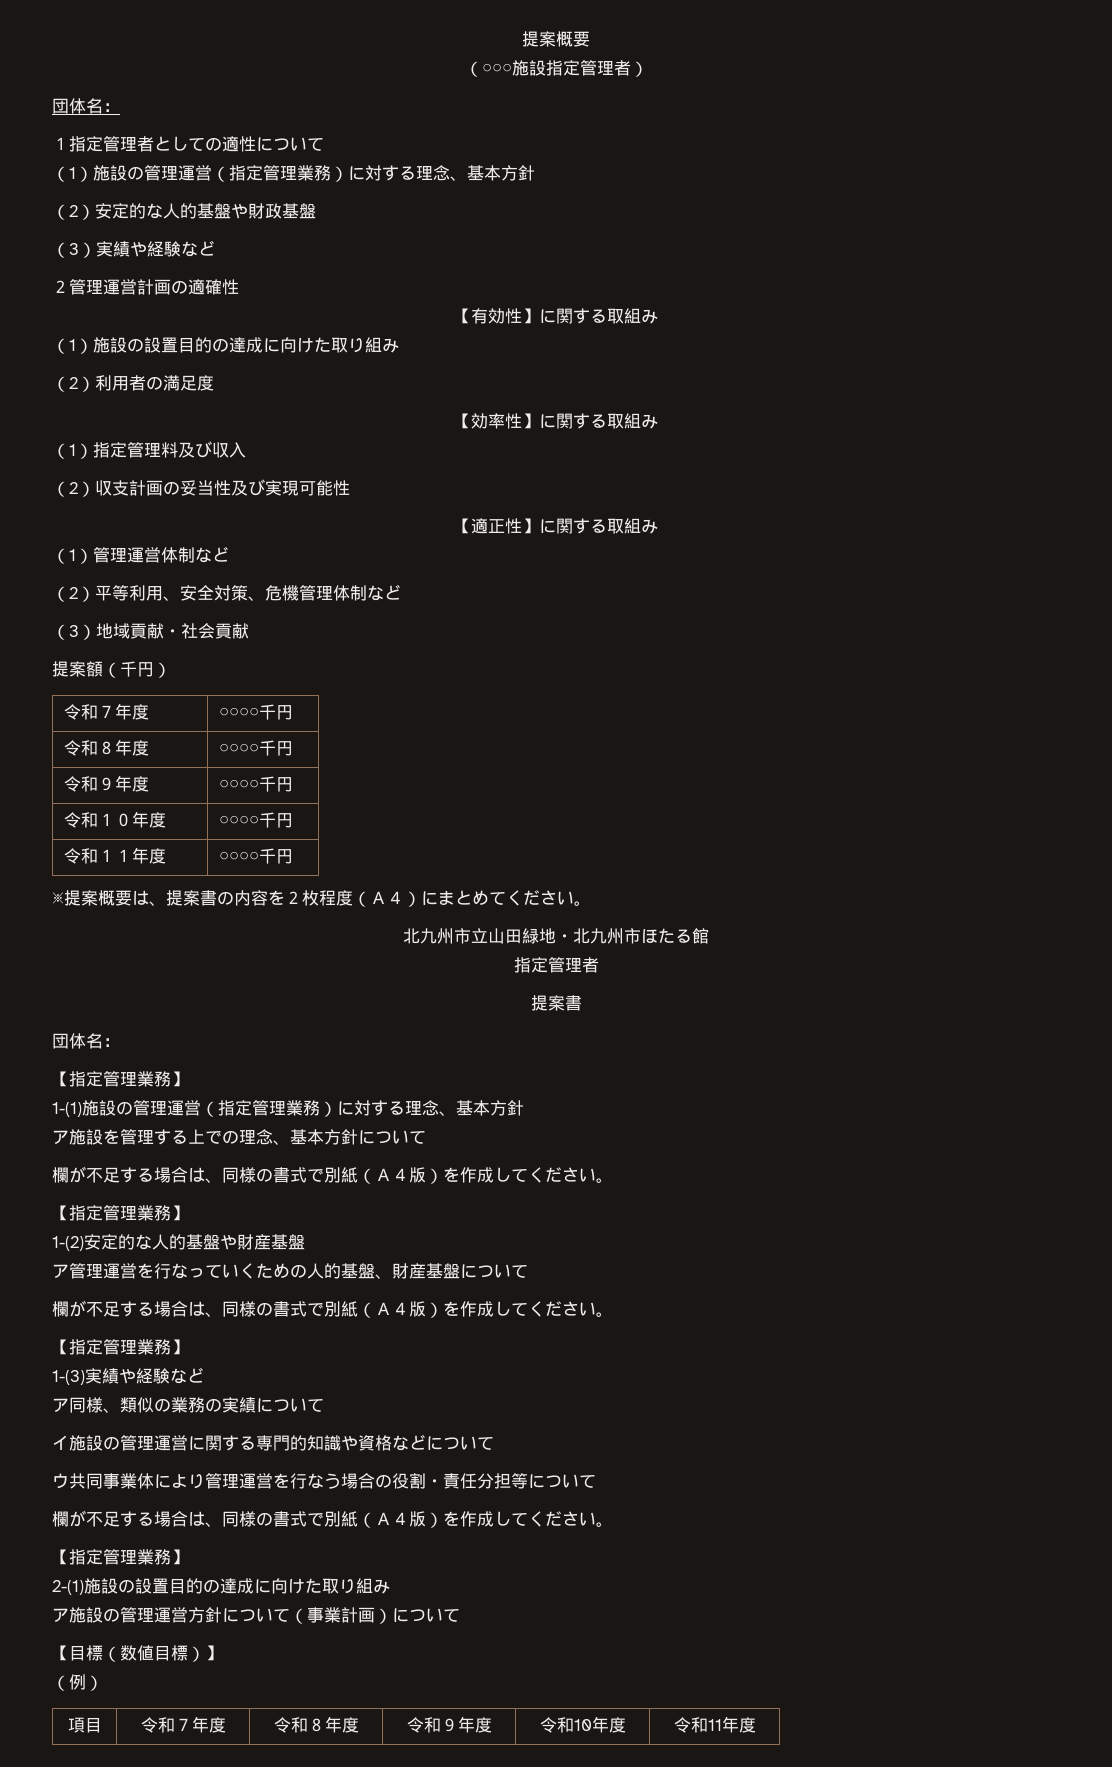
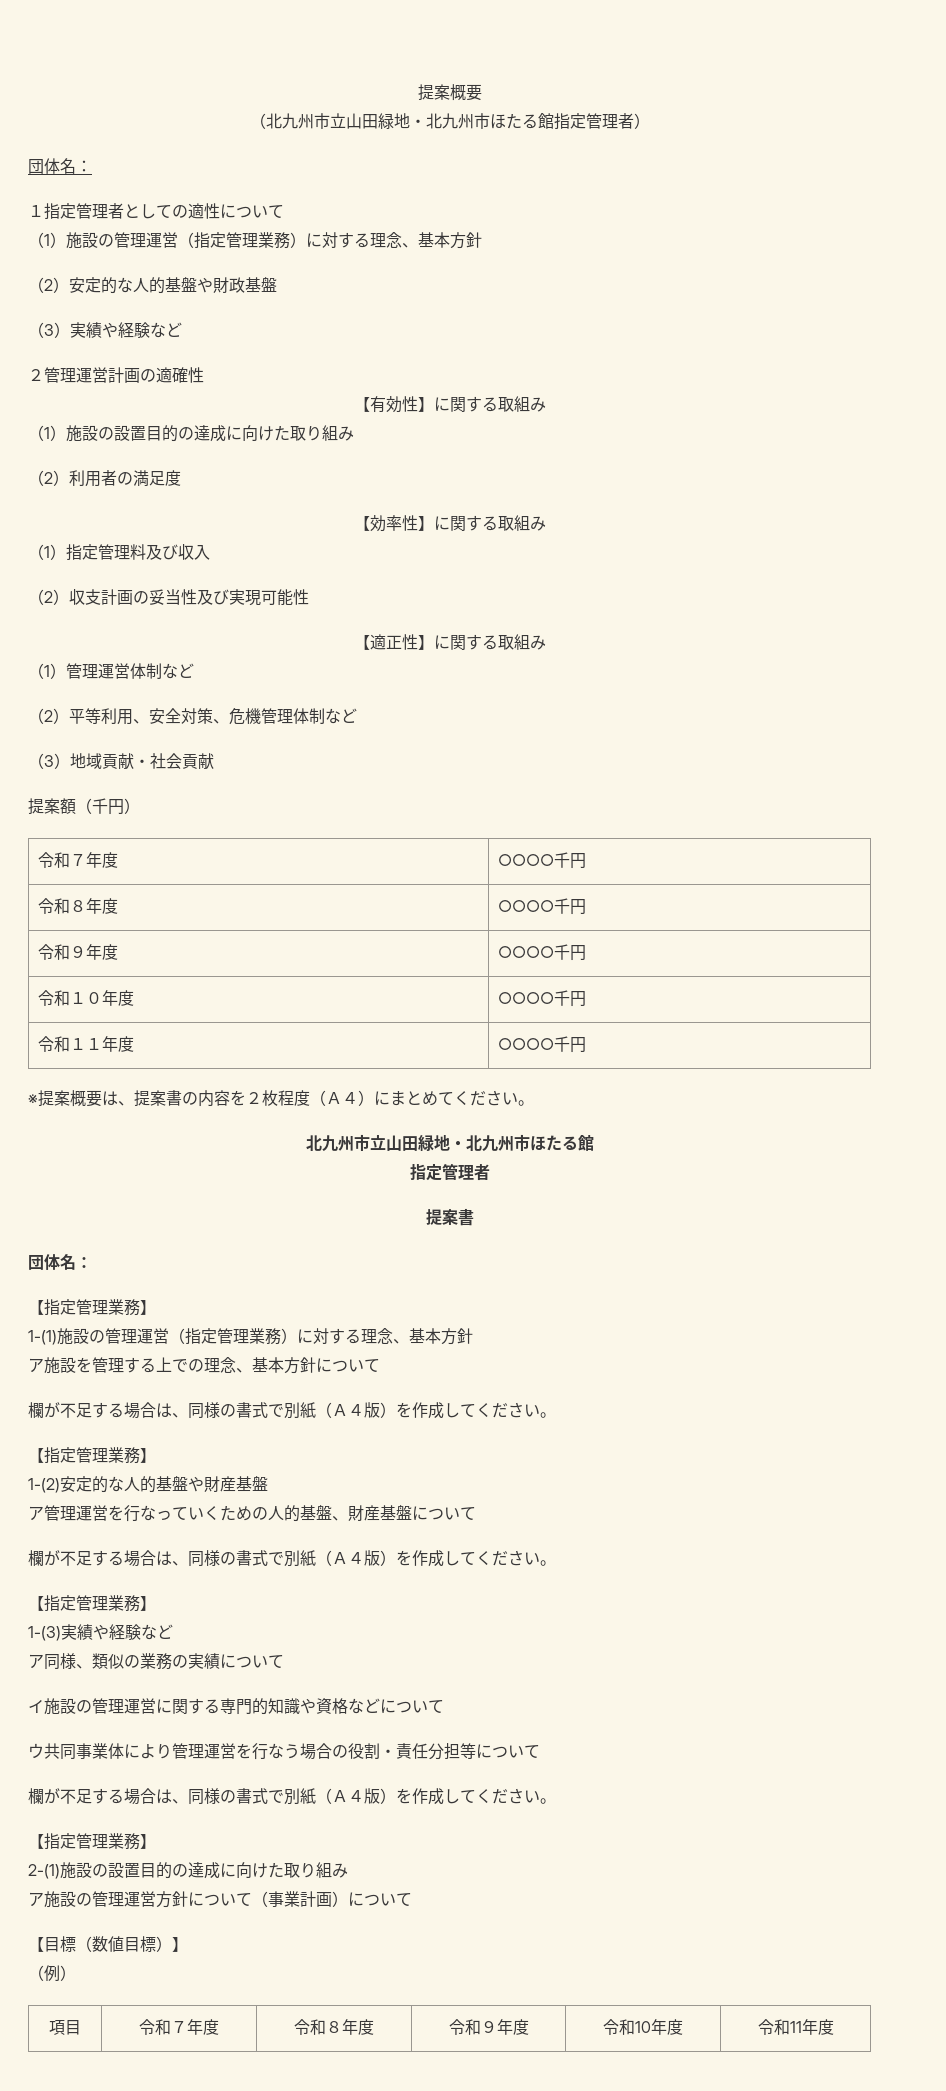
- （○○○施設指定管理者）
+ （北九州市立山田緑地・北九州市ほたる館指定管理者）

